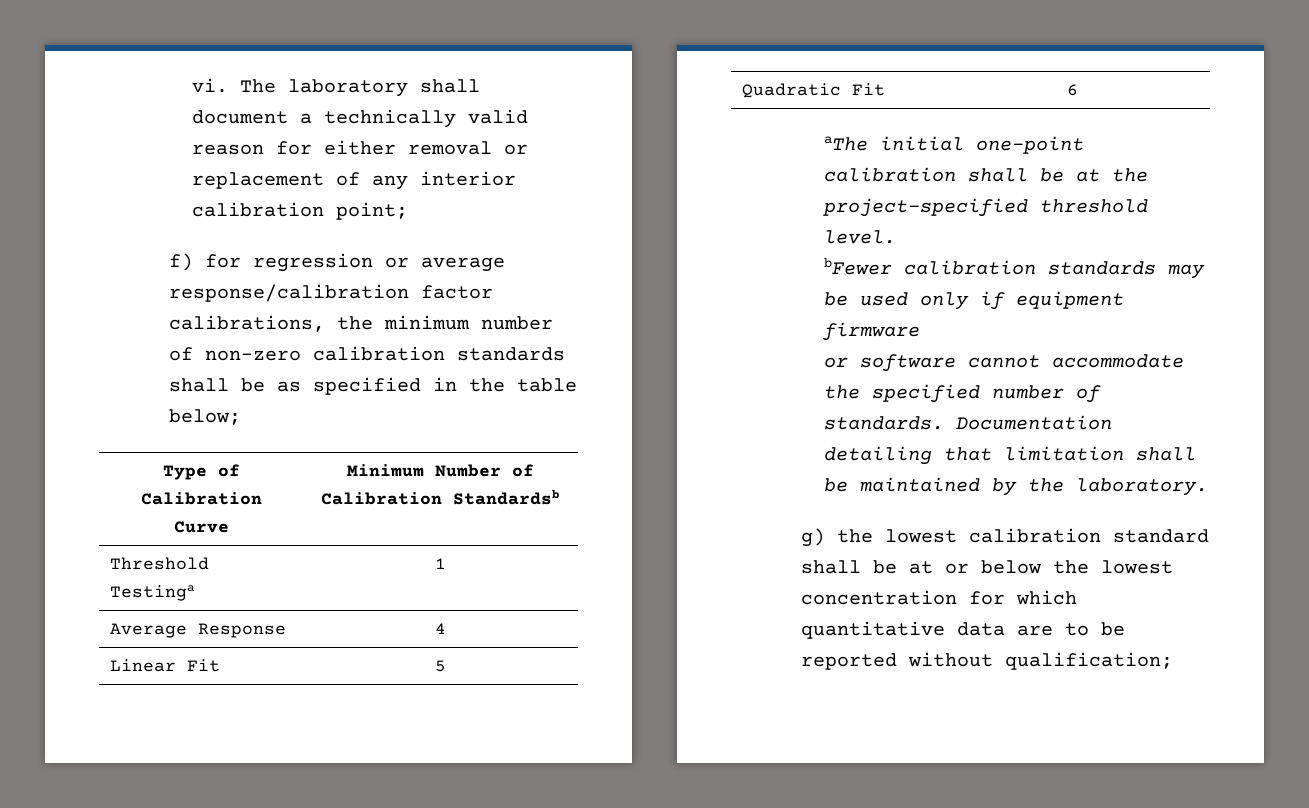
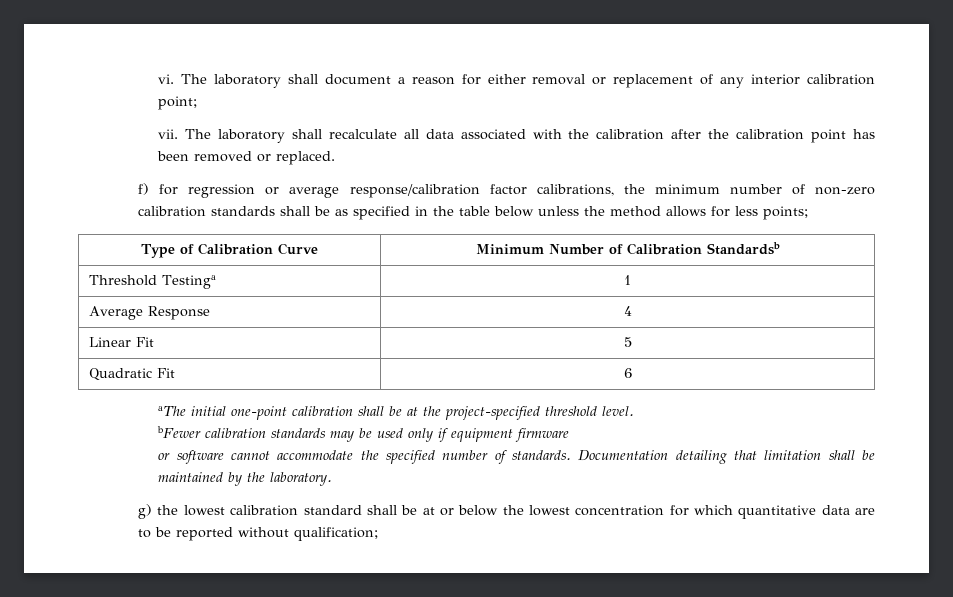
- The laboratory shall document a technically valid reason for either removal or replacement of any interior calibration point;
+ The laboratory shall document a reason for either removal or replacement of any interior calibration point;
+ vii. The laboratory shall recalculate all data associated with the calibration after the calibration point has been removed or replaced.
- f) for regression or average response/calibration factor calibrations, the minimum number of non-zero calibration standards shall be as specified in the table below;
+ f) for regression or average response/calibration factor calibrations, the minimum number of non-zero calibration standards shall be as specified in the table below unless the method allows for less points;

